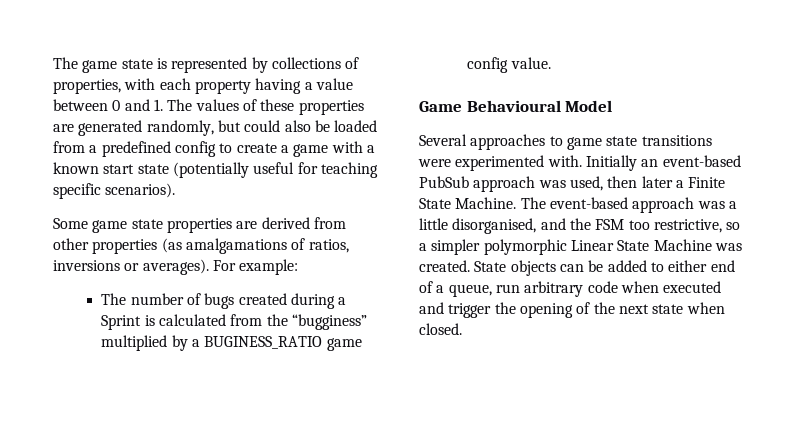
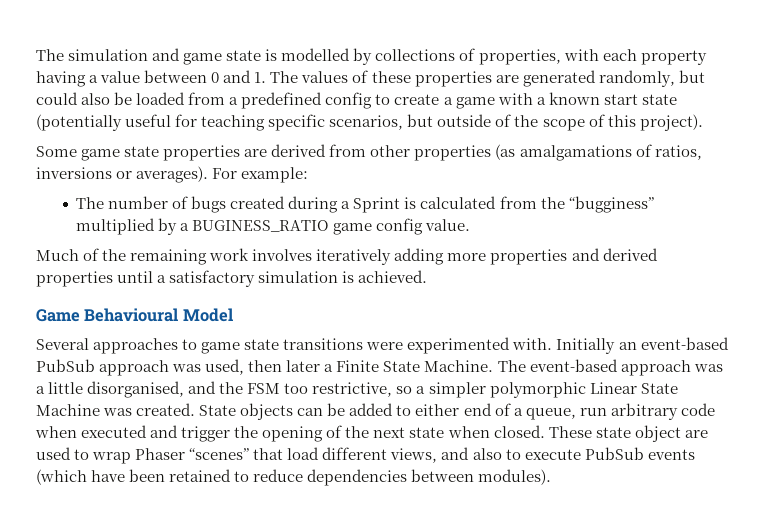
- The game state is represented by collections of properties, with each property having a value between 0 and 1. The values of these properties are generated randomly, but could also be loaded from a predefined config to create a game with a known start state (potentially useful for teaching specific scenarios).
+ The simulation and game state is modelled by collections of properties, with each property having a value between 0 and 1. The values of these properties are generated randomly, but could also be loaded from a predefined config to create a game with a known start state (potentially useful for teaching specific scenarios, but outside of the scope of this project).
+ Much of the remaining work involves iteratively adding more properties and derived properties until a satisfactory simulation is achieved.
+ These state object are used to wrap Phaser “scenes” that load different views, and also to execute PubSub events (which have been retained to reduce dependencies between modules).

